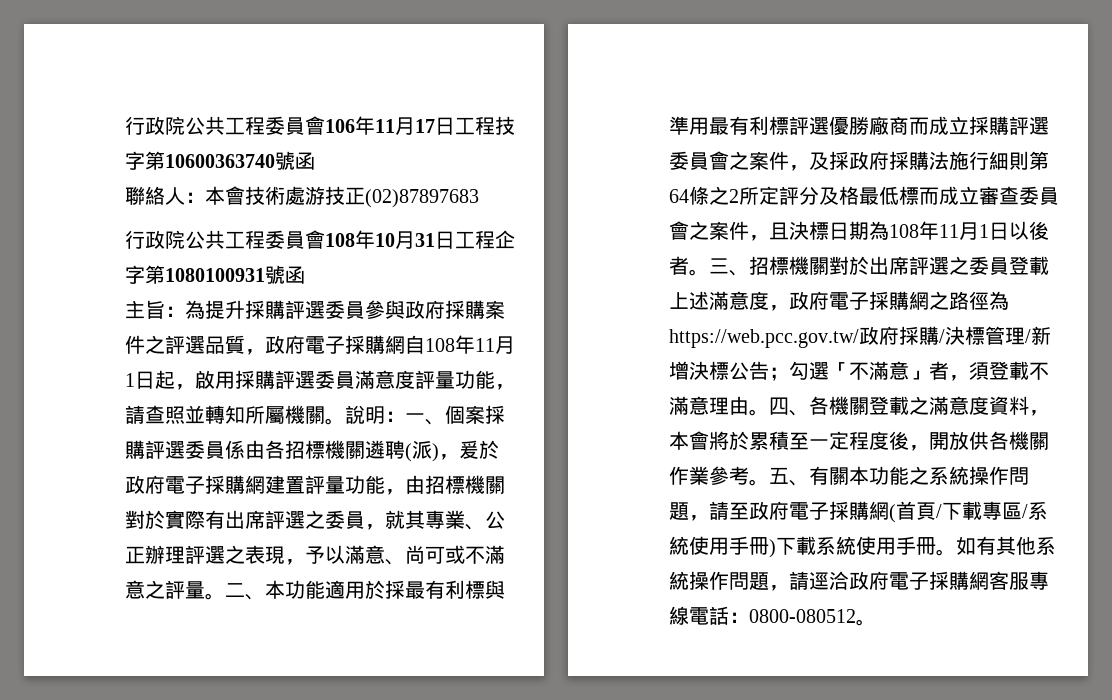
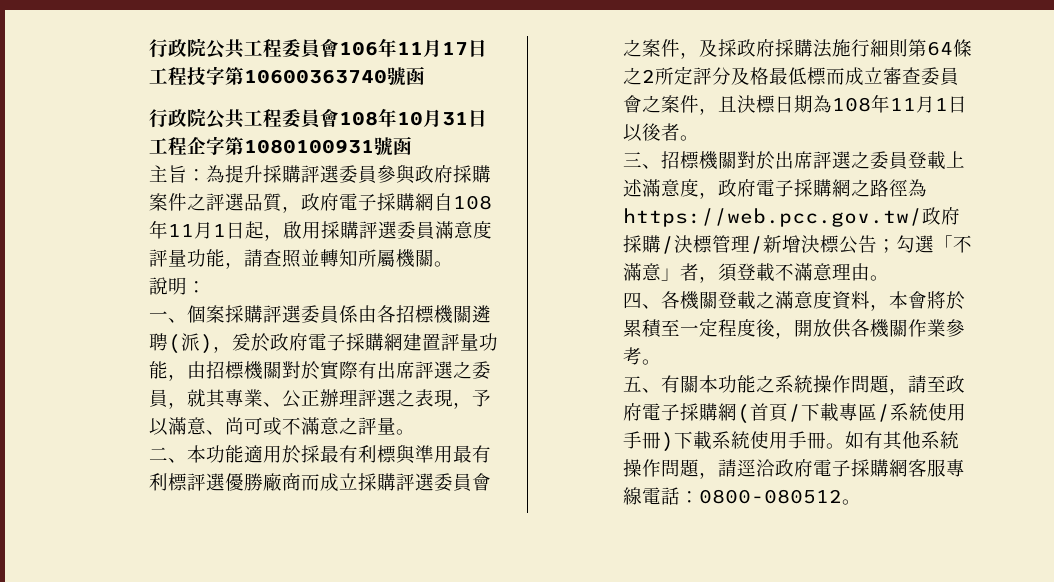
- 聯絡人：本會技術處游技正(02)87897683
- 為提升採購評選委員參與政府採購案件之評選品質，政府電子採購網自108年11月1日起，啟用採購評選委員滿意度評量功能，請查照並轉知所屬機關。說明：一、個案採購評選委員係由各招標機關遴聘(派)，爰於政府電子採購網建置評量功能，由招標機關對於實際有出席評選之委員，就其專業、公正辦理評選之表現，予以滿意、尚可或不滿意之評量。二、本功能適用於採最有利標與準用最有利標評選優勝廠商而成立採購評選委員會之案件，及採政府採購法施行細則第64條之2所定評分及格最低標而成立審查委員會之案件，且決標日期為108年11月1日以後者。三、招標機關對於出席評選之委員登載上述滿意度，政府電子採購網之路徑為https://web.pcc.gov.tw/政府採購/決標管理/新增決標公告；
+ 為提升採購評選委員參與政府採購案件之評選品質，政府電子採購網自108年11月1日起，啟用採購評選委員滿意度評量功能，請查照並轉知所屬機關。
+ 說明：
+ 一、個案採購評選委員係由各招標機關遴聘(派)，爰於政府電子採購網建置評量功能，由招標機關對於實際有出席評選之委員，就其專業、公正辦理評選之表現，予以滿意、尚可或不滿意之評量。
+ 二、本功能適用於採最有利標與準用最有利標評選優勝廠商而成立採購評選委員會之案件，及採政府採購法施行細則第64條之2所定評分及格最低標而成立審查委員會之案件，且決標日期為108年11月1日以後者。
+ 三、招標機關對於出席評選之委員登載上述滿意度，政府電子採購網之路徑為https://web.pcc.gov.tw/政府採購/決標管理/新增決標公告；
- 勾選「不滿意」者，須登載不滿意理由。四、各機關登載之滿意度資料，本會將於累積至一定程度後，開放供各機關作業參考。五、有關本功能之系統操作問題，請至政府電子採購網(首頁/下載專區/系統使用手冊)下載系統使用手冊。
+ 勾選「不滿意」者，須登載不滿意理由。
+ 四、各機關登載之滿意度資料，本會將於累積至一定程度後，開放供各機關作業參考。
+ 五、有關本功能之系統操作問題，請至政府電子採購網(首頁/下載專區/系統使用手冊)下載系統使用手冊。

